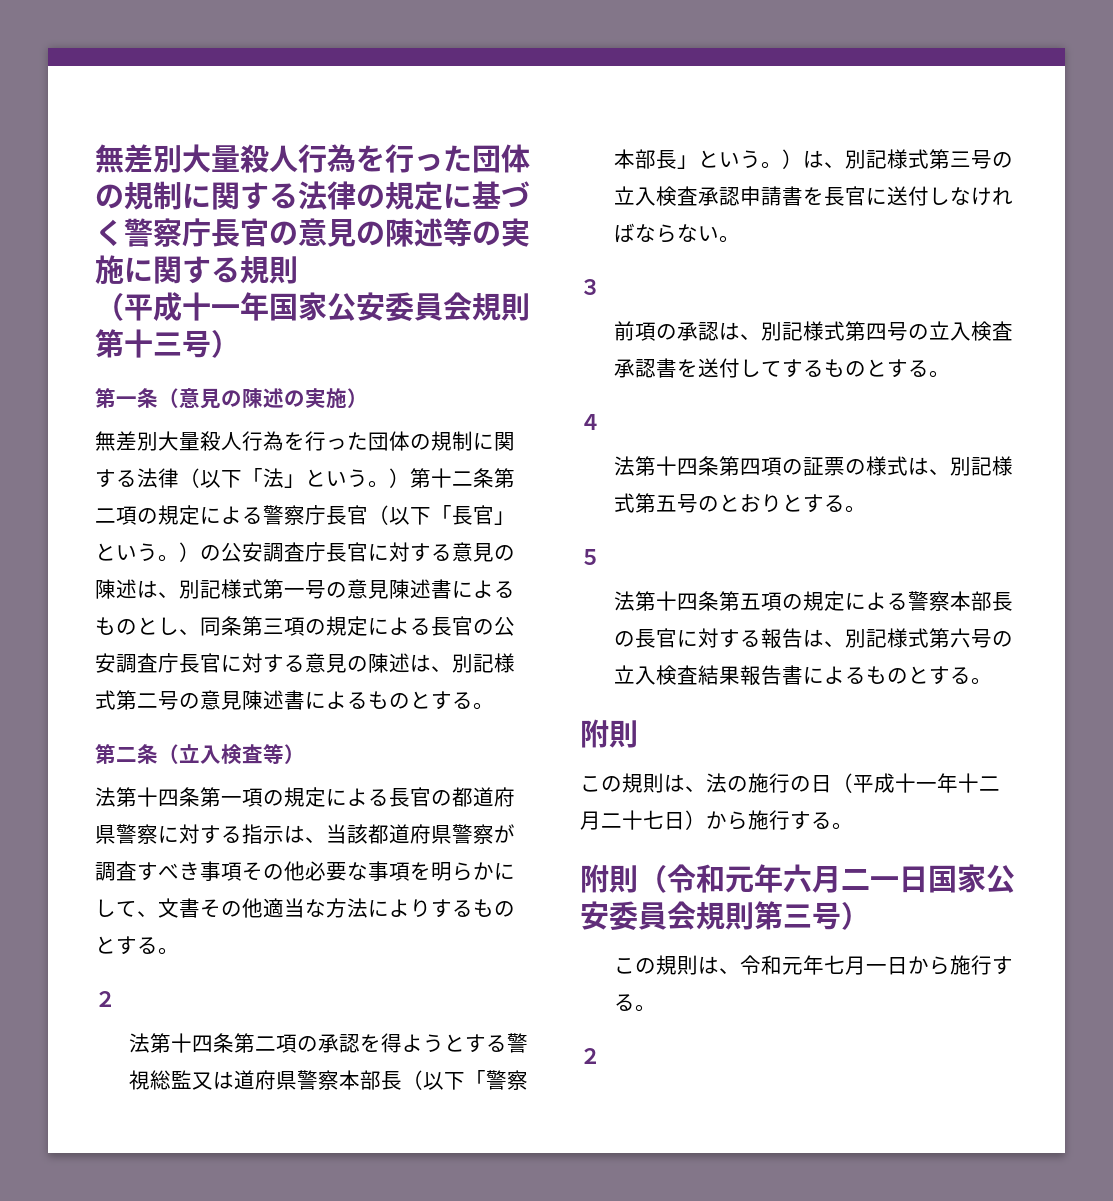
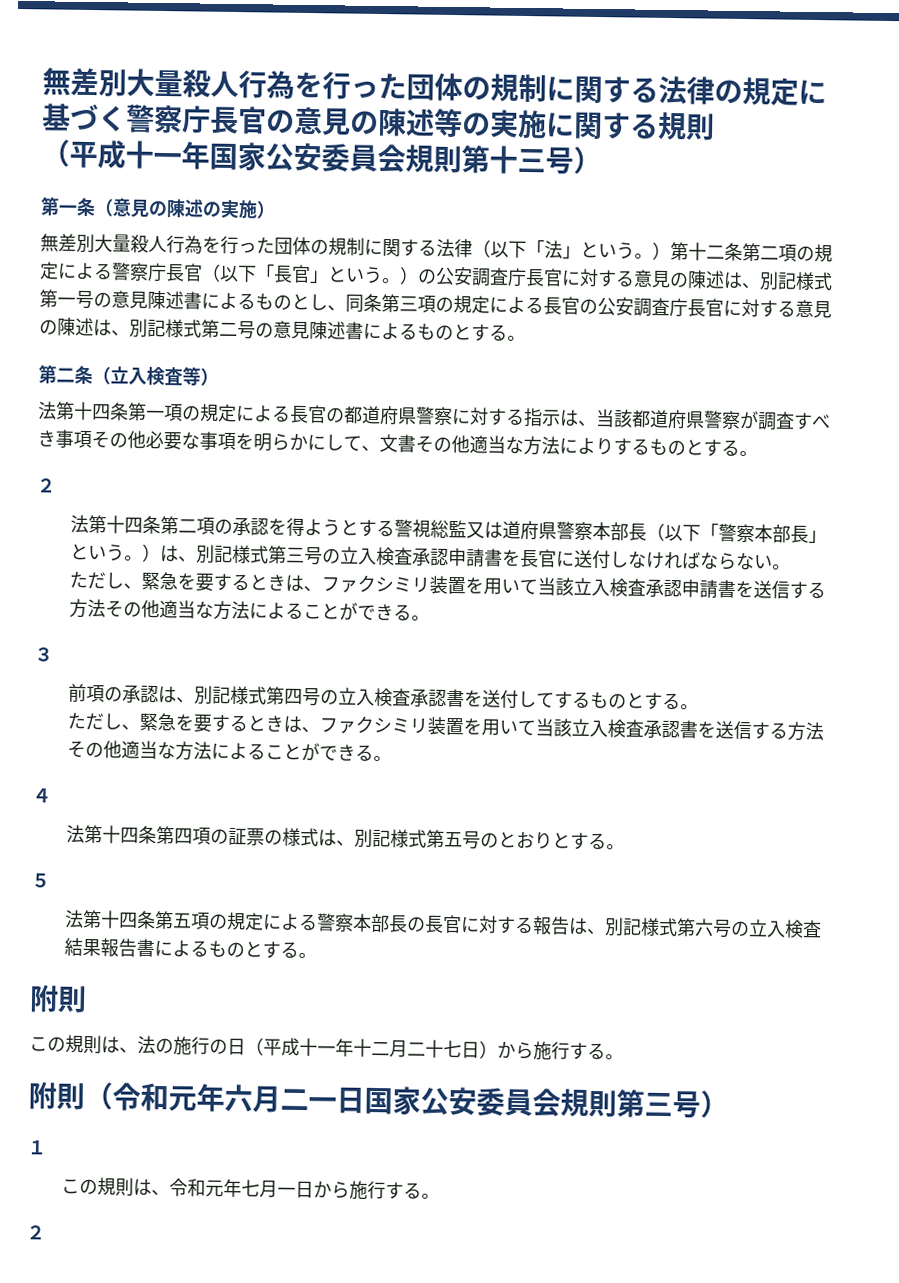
+ ただし、緊急を要するときは、ファクシミリ装置を用いて当該立入検査承認申請書を送信する方法その他適当な方法によることができる。
+ ただし、緊急を要するときは、ファクシミリ装置を用いて当該立入検査承認書を送信する方法その他適当な方法によることができる。
+ １

